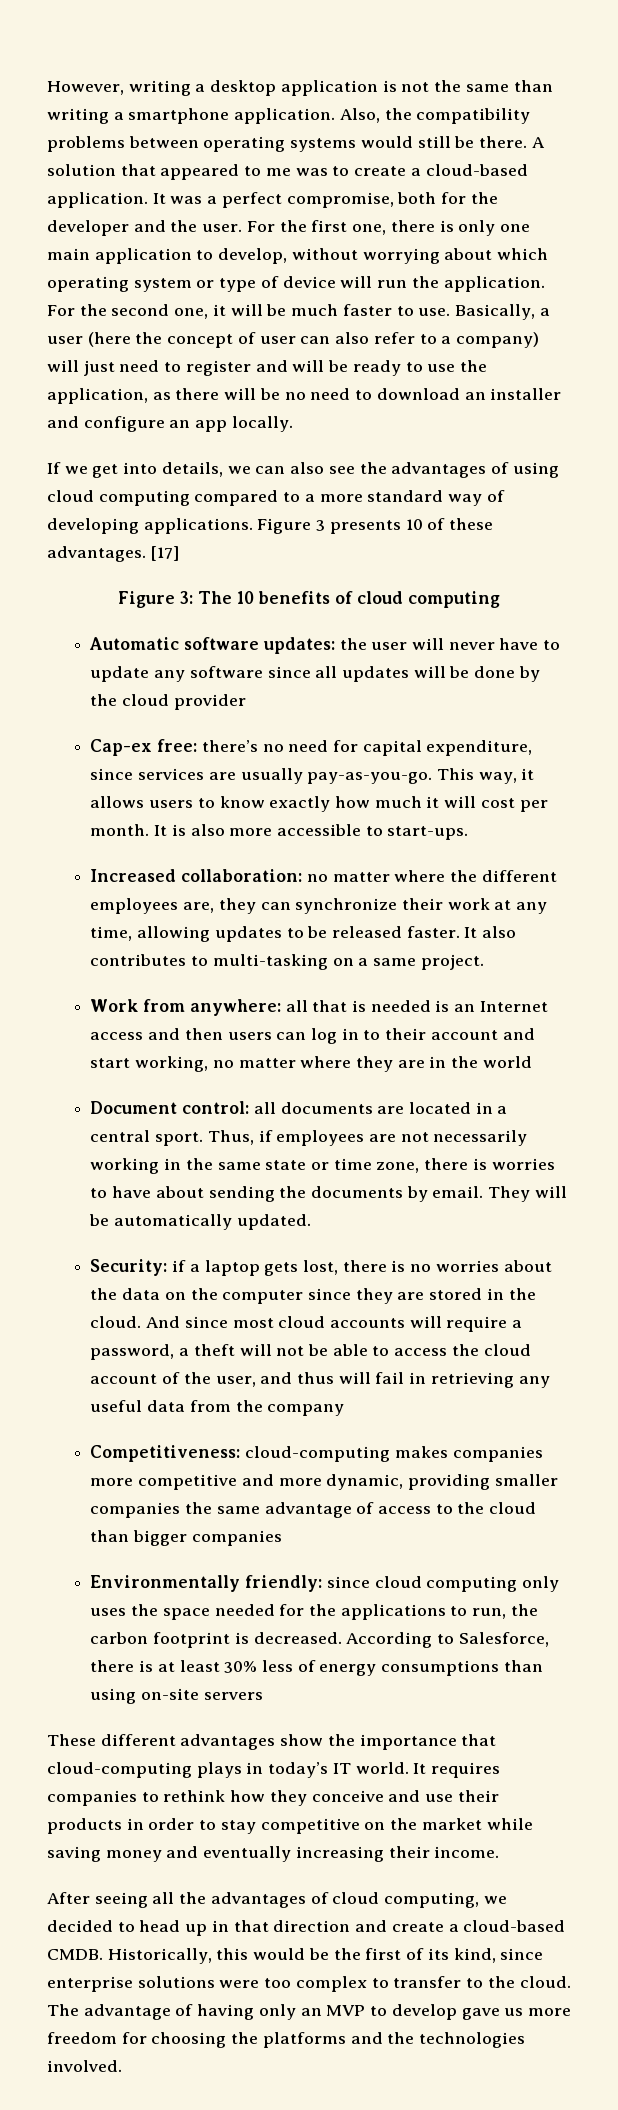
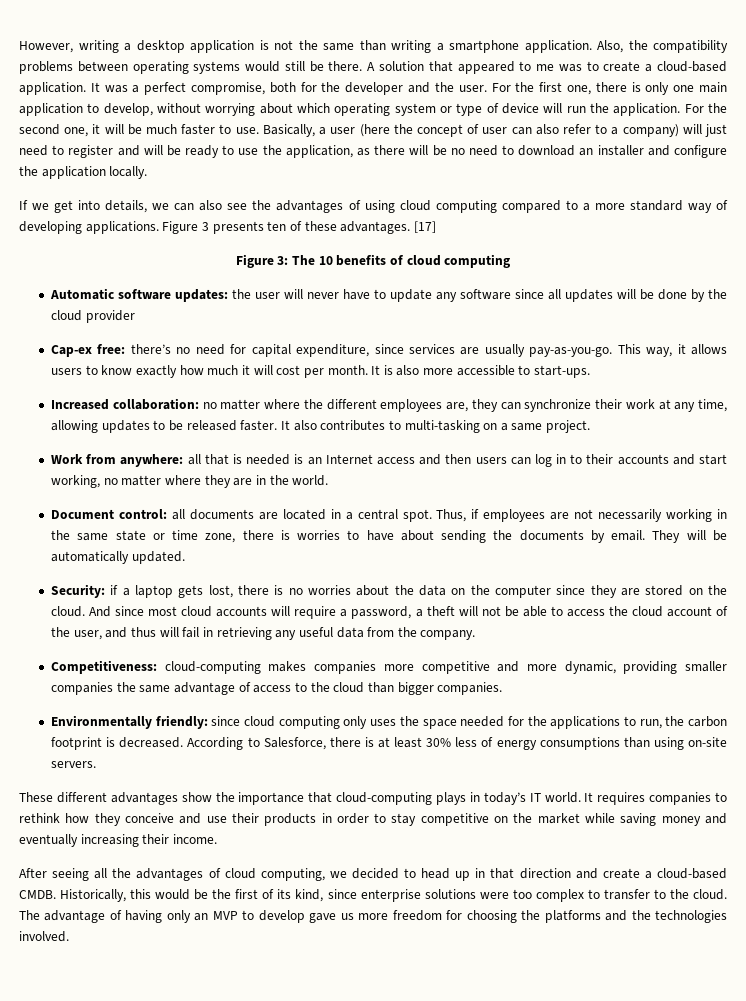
- Basically, a user (here the concept of user can also refer to a company) will just need to register and will be ready to use the application, as there will be no need to download an installer and configure an app locally.
+ Basically, a user (here the concept of user can also refer to a company) will just need to register and will be ready to use the application, as there will be no need to download an installer and configure the application locally.
- Figure 3 presents 10 of these advantages.
+ Figure 3 presents ten of these advantages.
- Work from anywhere: all that is needed is an Internet access and then users can log in to their account and start working, no matter where they are in the world
+ Work from anywhere: all that is needed is an Internet access and then users can log in to their accounts and start working, no matter where they are in the world.
- Document control: all documents are located in a central sport.
+ Document control: all documents are located in a central spot.
- Security: if a laptop gets lost, there is no worries about the data on the computer since they are stored in the cloud.
+ Security: if a laptop gets lost, there is no worries about the data on the computer since they are stored on the cloud.
- And since most cloud accounts will require a password, a theft will not be able to access the cloud account of the user, and thus will fail in retrieving any useful data from the company
+ And since most cloud accounts will require a password, a theft will not be able to access the cloud account of the user, and thus will fail in retrieving any useful data from the company.
- Competitiveness: cloud-computing makes companies more competitive and more dynamic, providing smaller companies the same advantage of access to the cloud than bigger companies
+ Competitiveness: cloud-computing makes companies more competitive and more dynamic, providing smaller companies the same advantage of access to the cloud than bigger companies.
- According to Salesforce, there is at least 30% less of energy consumptions than using on-site servers
+ According to Salesforce, there is at least 30% less of energy consumptions than using on-site servers.

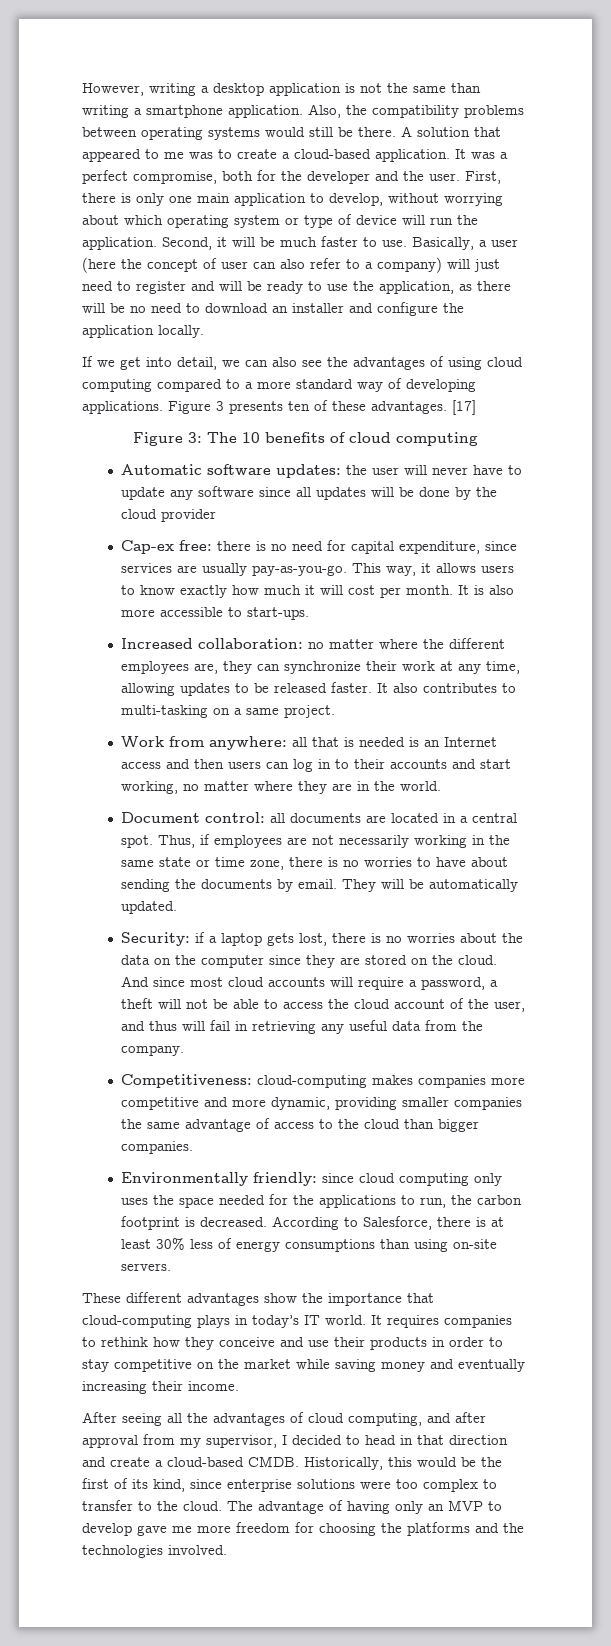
- For the first one, there is only one main application to develop, without worrying about which operating system or type of device will run the application.
+ First, there is only one main application to develop, without worrying about which operating system or type of device will run the application.
- For the second one, it will be much faster to use.
+ Second, it will be much faster to use.
- If we get into details, we can also see the advantages of using cloud computing compared to a more standard way of developing applications.
+ If we get into detail, we can also see the advantages of using cloud computing compared to a more standard way of developing applications.
- Cap-ex free: there’s no need for capital expenditure, since services are usually pay-as-you-go.
+ Cap-ex free: there is no need for capital expenditure, since services are usually pay-as-you-go.
- Thus, if employees are not necessarily working in the same state or time zone, there is worries to have about sending the documents by email.
+ Thus, if employees are not necessarily working in the same state or time zone, there is no worries to have about sending the documents by email.
- After seeing all the advantages of cloud computing, we decided to head up in that direction and create a cloud-based CMDB.
+ After seeing all the advantages of cloud computing, and after approval from my supervisor, I decided to head in that direction and create a cloud-based CMDB.
- The advantage of having only an MVP to develop gave us more freedom for choosing the platforms and the technologies involved.
+ The advantage of having only an MVP to develop gave me more freedom for choosing the platforms and the technologies involved.

